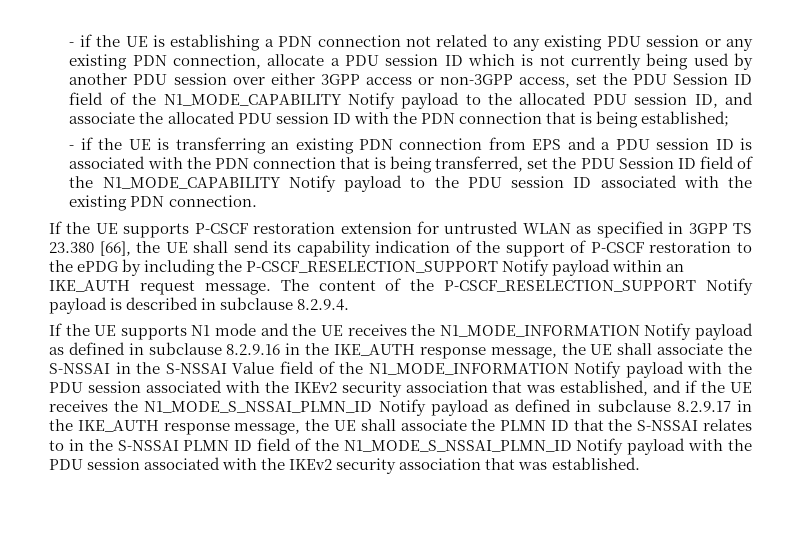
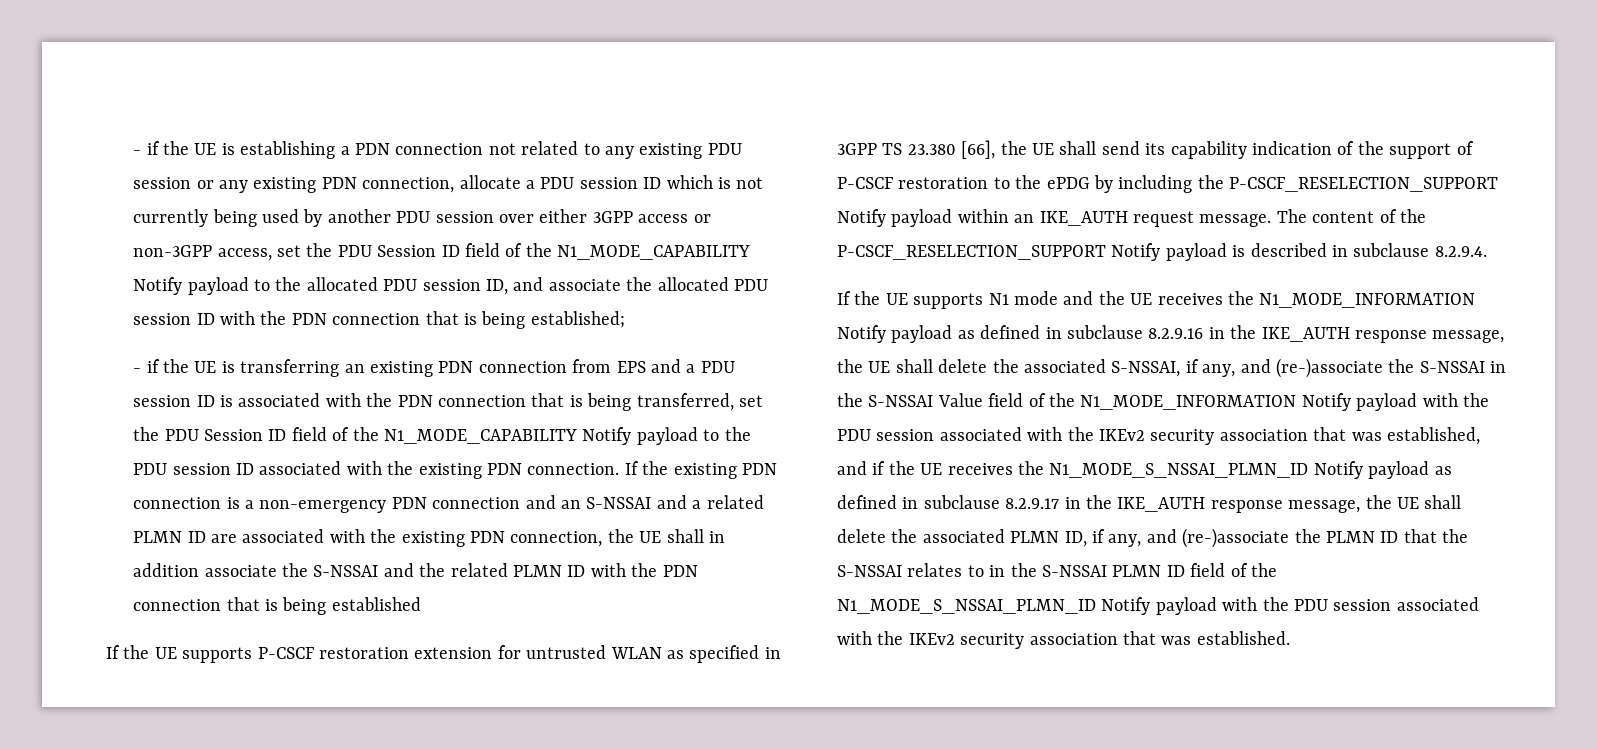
+ If the existing PDN connection is a non-emergency PDN connection and an S-NSSAI and a related PLMN ID are associated with the existing PDN connection, the UE shall in addition associate the S-NSSAI and the related PLMN ID with the PDN connection that is being established
- If the UE supports N1 mode and the UE receives the N1_MODE_INFORMATION Notify payload as defined in subclause 8.2.9.16 in the IKE_AUTH response message, the UE shall associate the S-NSSAI in the S-NSSAI Value field of the N1_MODE_INFORMATION Notify payload with the PDU session associated with the IKEv2 security association that was established, and if the UE receives the N1_MODE_S_NSSAI_PLMN_ID Notify payload as defined in subclause 8.2.9.17 in the IKE_AUTH response message, the UE shall associate the PLMN ID that the S-NSSAI relates to in the S-NSSAI PLMN ID field of the N1_MODE_S_NSSAI_PLMN_ID Notify payload with the PDU session associated with the IKEv2 security association that was established.
+ If the UE supports N1 mode and the UE receives the N1_MODE_INFORMATION Notify payload as defined in subclause 8.2.9.16 in the IKE_AUTH response message, the UE shall delete the associated S-NSSAI, if any, and (re-)associate the S-NSSAI in the S-NSSAI Value field of the N1_MODE_INFORMATION Notify payload with the PDU session associated with the IKEv2 security association that was established, and if the UE receives the N1_MODE_S_NSSAI_PLMN_ID Notify payload as defined in subclause 8.2.9.17 in the IKE_AUTH response message, the UE shall delete the associated PLMN ID, if any, and (re-)associate the PLMN ID that the S-NSSAI relates to in the S-NSSAI PLMN ID field of the N1_MODE_S_NSSAI_PLMN_ID Notify payload with the PDU session associated with the IKEv2 security association that was established.

